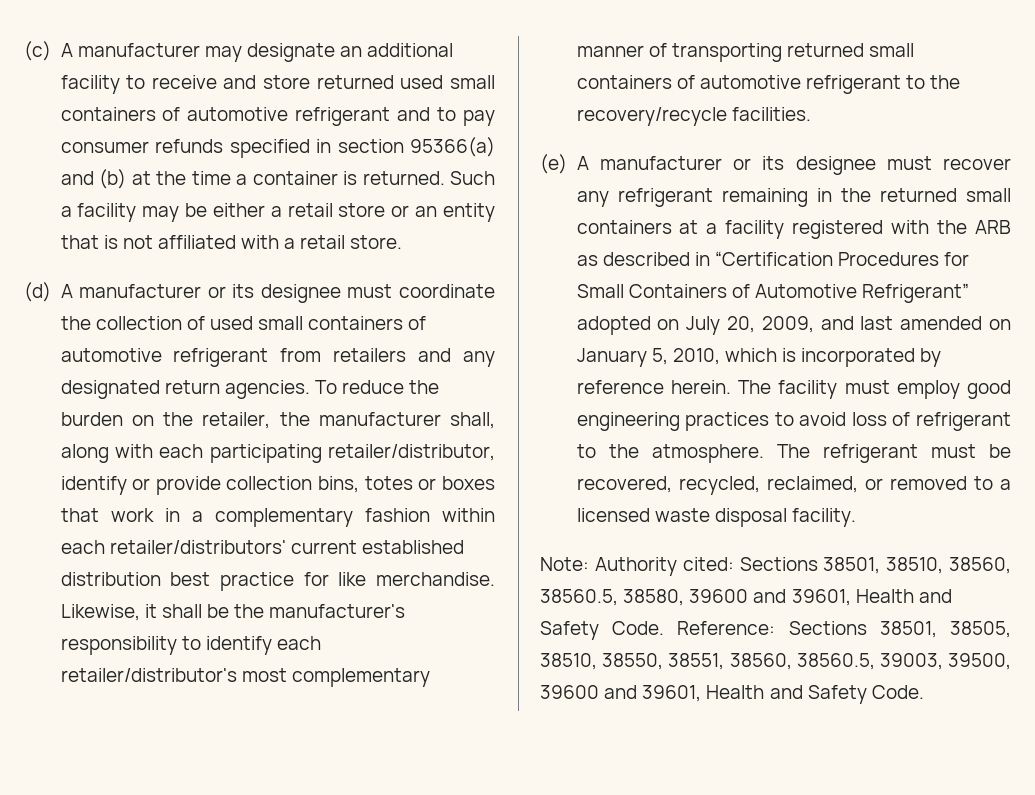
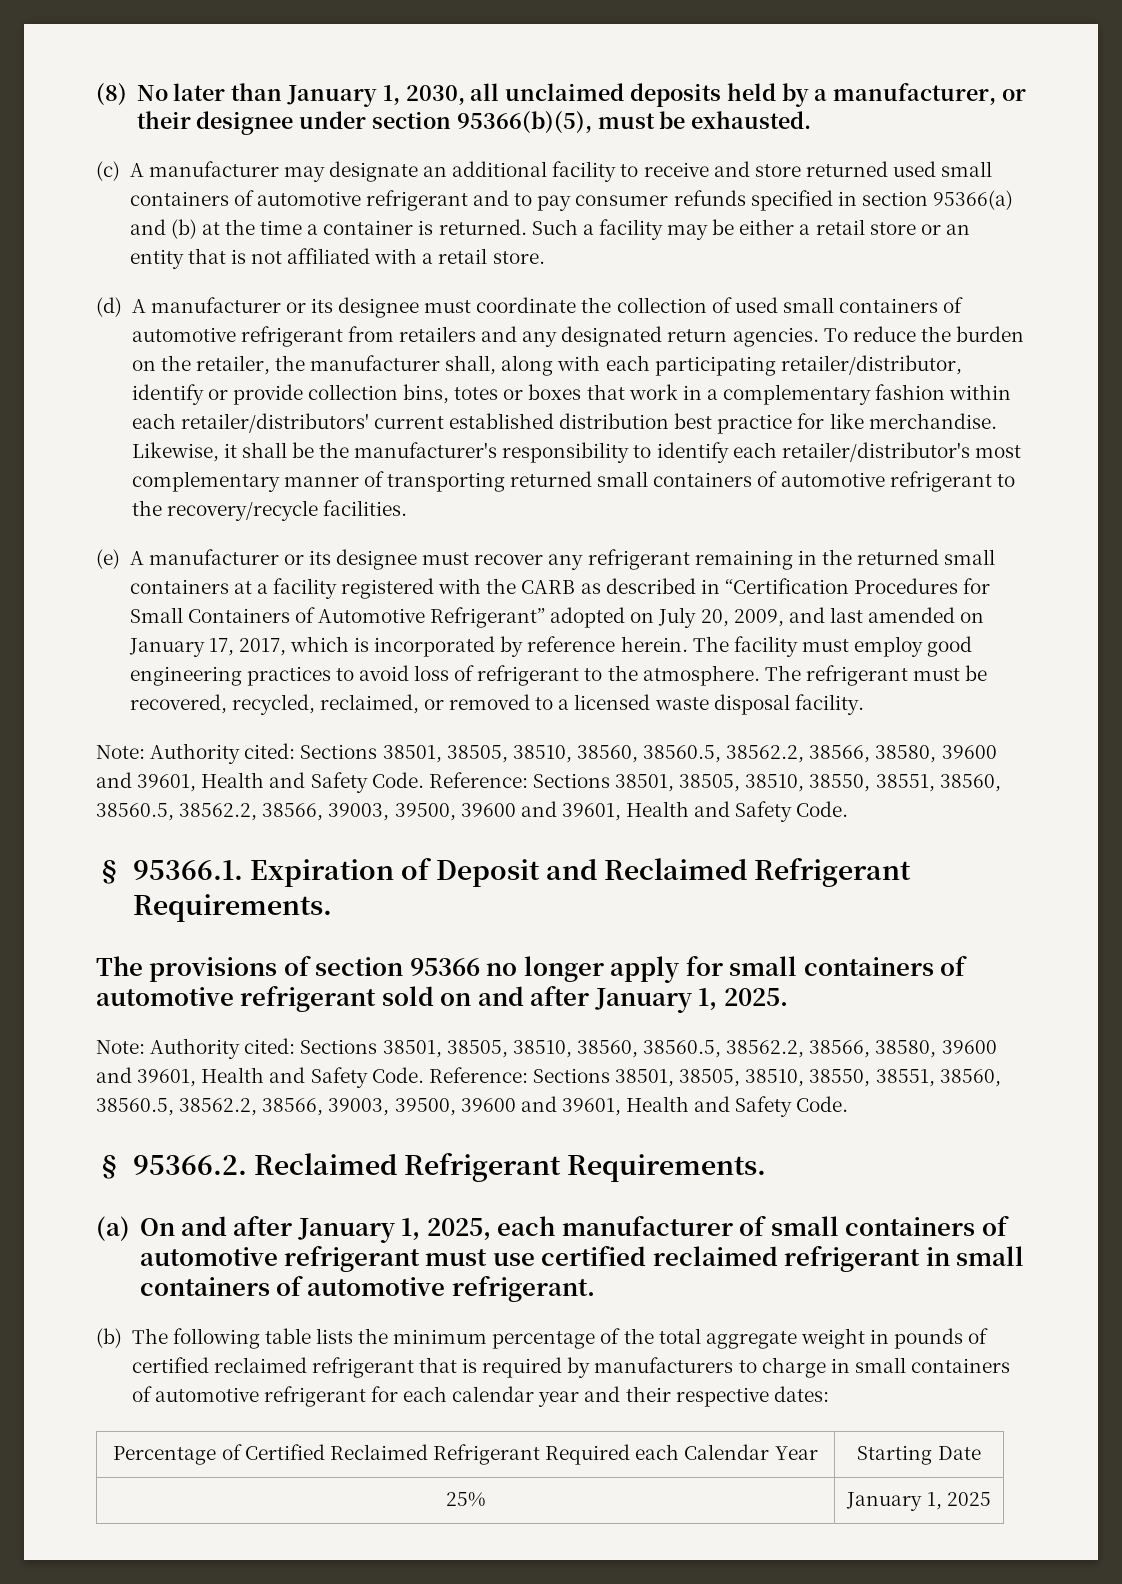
+ (8) No later than January 1, 2030, all unclaimed deposits held by a manufacturer, or their designee under section 95366(b)(5), must be exhausted.
- (e) A manufacturer or its designee must recover any refrigerant remaining in the returned small containers at a facility registered with the ARB as described in “Certification Procedures for Small Containers of Automotive Refrigerant” adopted on July 20, 2009, and last amended on January 5, 2010, which is incorporated by reference herein.
+ (e) A manufacturer or its designee must recover any refrigerant remaining in the returned small containers at a facility registered with the CARB as described in “Certification Procedures for Small Containers of Automotive Refrigerant” adopted on July 20, 2009, and last amended on January 17, 2017, which is incorporated by reference herein.
  The refrigerant must be recovered, recycled, reclaimed, or removed to a licensed waste disposal facility.
- Note: Authority cited: Sections 38501, 38510, 38560, 38560.5, 38580, 39600 and 39601, Health and Safety Code. Reference: Sections 38501, 38505, 38510, 38550, 38551, 38560, 38560.5, 39003, 39500, 39600 and 39601, Health and Safety Code.
+ Note: Authority cited: Sections 38501, 38505, 38510, 38560, 38560.5, 38562.2, 38566, 38580, 39600 and 39601, Health and Safety Code. Reference: Sections 38501, 38505, 38510, 38550, 38551, 38560, 38560.5, 38562.2, 38566, 39003, 39500, 39600 and 39601, Health and Safety Code.
+ § 95366.1. Expiration of Deposit and Reclaimed Refrigerant Requirements.
+ The provisions of section 95366 no longer apply for small containers of automotive refrigerant sold on and after January 1, 2025.
+ Note: Authority cited: Sections 38501, 38505, 38510, 38560, 38560.5, 38562.2, 38566, 38580, 39600 and 39601, Health and Safety Code. Reference: Sections 38501, 38505, 38510, 38550, 38551, 38560, 38560.5, 38562.2, 38566, 39003, 39500, 39600 and 39601, Health and Safety Code.
+ § 95366.2. Reclaimed Refrigerant Requirements.
+ (a) On and after January 1, 2025, each manufacturer of small containers of automotive refrigerant must use certified reclaimed refrigerant in small containers of automotive refrigerant.
+ (b) The following table lists the minimum percentage of the total aggregate weight in pounds of certified reclaimed refrigerant that is required by manufacturers to charge in small containers of automotive refrigerant for each calendar year and their respective dates:
+ Percentage of Certified Reclaimed Refrigerant Required each Calendar Year | Starting Date
+ 25% | January 1, 2025

